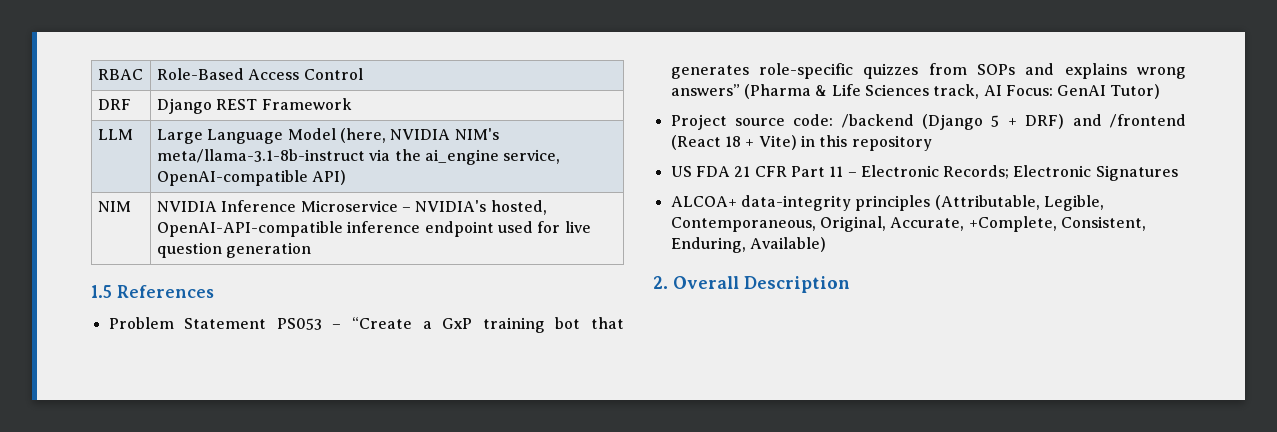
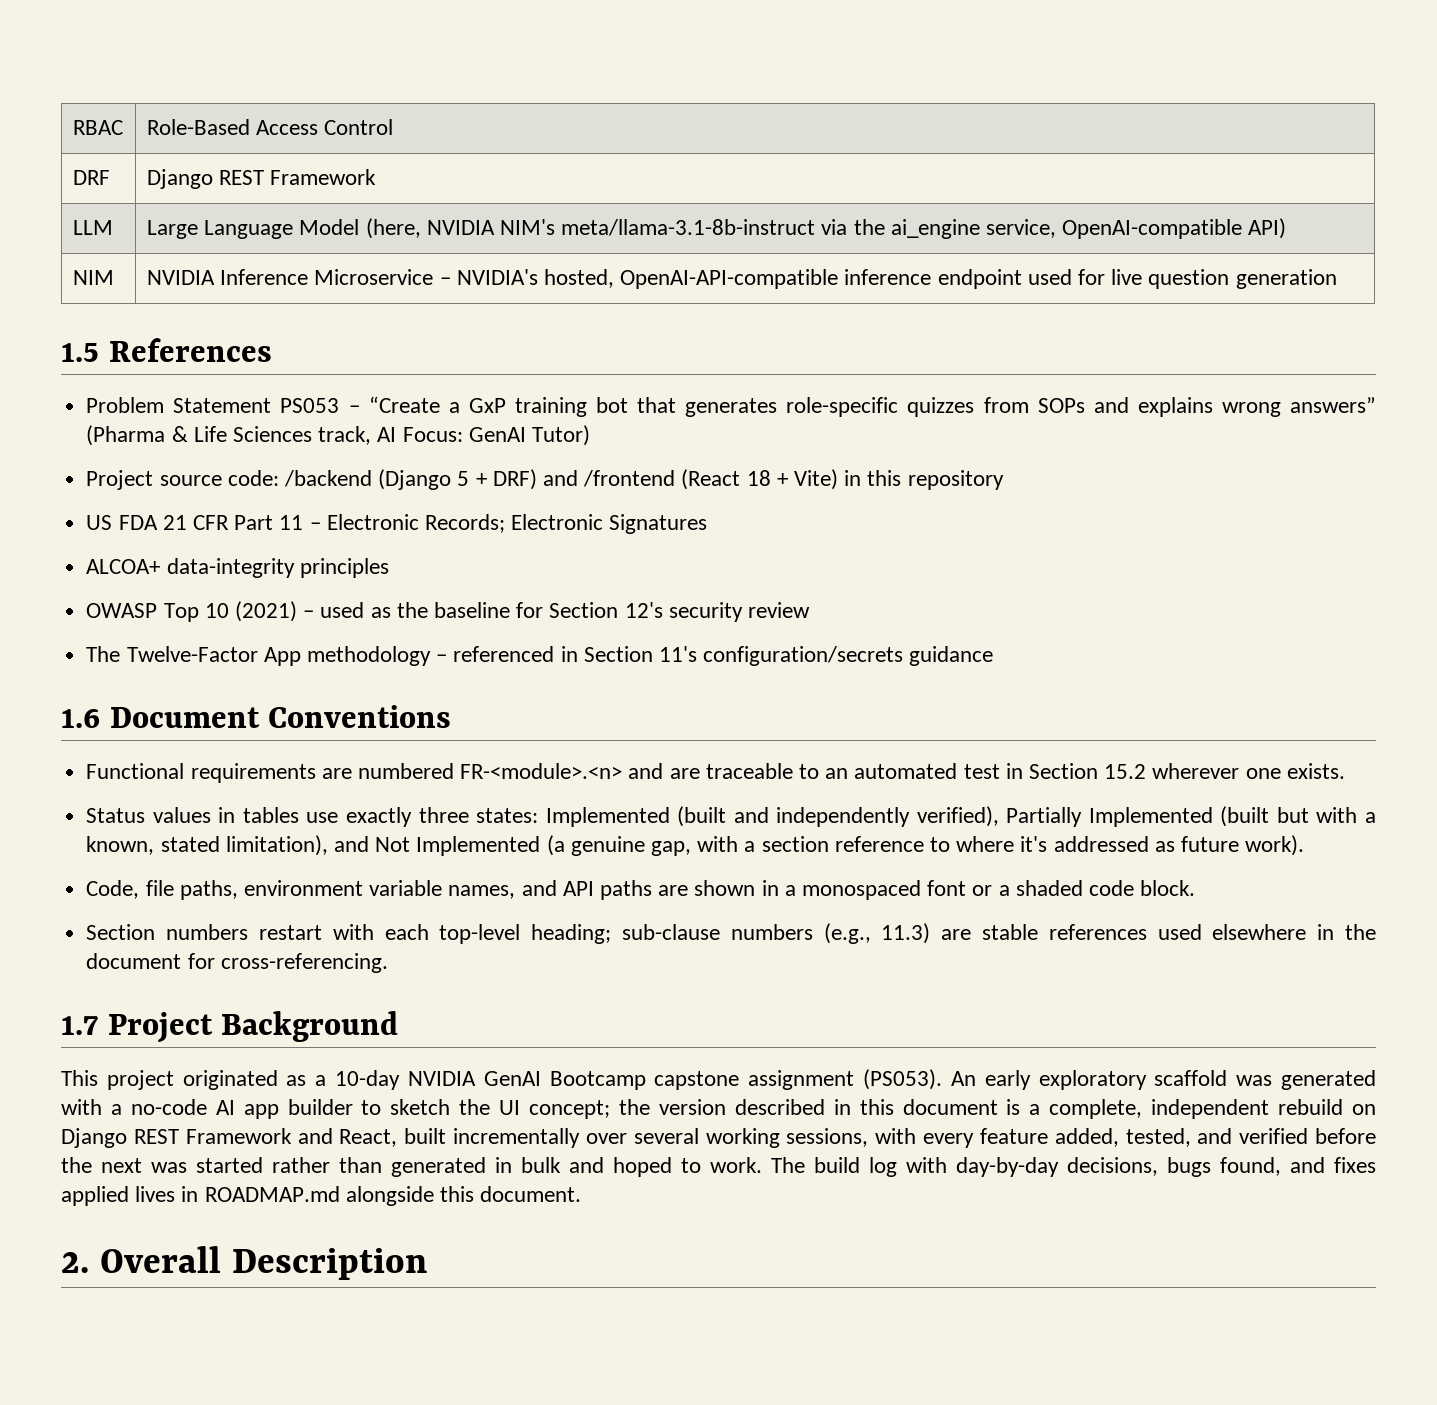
- ALCOA+ data-integrity principles (Attributable, Legible, Contemporaneous, Original, Accurate, +Complete, Consistent, Enduring, Available)
+ ALCOA+ data-integrity principles
+ OWASP Top 10 (2021) – used as the baseline for Section 12's security review
+ The Twelve-Factor App methodology – referenced in Section 11's configuration/secrets guidance
+ 1.6 Document Conventions
+ Functional requirements are numbered FR-<module>.<n> and are traceable to an automated test in Section 15.2 wherever one exists.
+ Status values in tables use exactly three states: Implemented (built and independently verified), Partially Implemented (built but with a known, stated limitation), and Not Implemented (a genuine gap, with a section reference to where it's addressed as future work).
+ Code, file paths, environment variable names, and API paths are shown in a monospaced font or a shaded code block.
+ Section numbers restart with each top-level heading; sub-clause numbers (e.g., 11.3) are stable references used elsewhere in the document for cross-referencing.
+ 1.7 Project Background
+ This project originated as a 10-day NVIDIA GenAI Bootcamp capstone assignment (PS053). An early exploratory scaffold was generated with a no-code AI app builder to sketch the UI concept; the version described in this document is a complete, independent rebuild on Django REST Framework and React, built incrementally over several working sessions, with every feature added, tested, and verified before the next was started rather than generated in bulk and hoped to work. The build log with day-by-day decisions, bugs found, and fixes applied lives in ROADMAP.md alongside this document.

